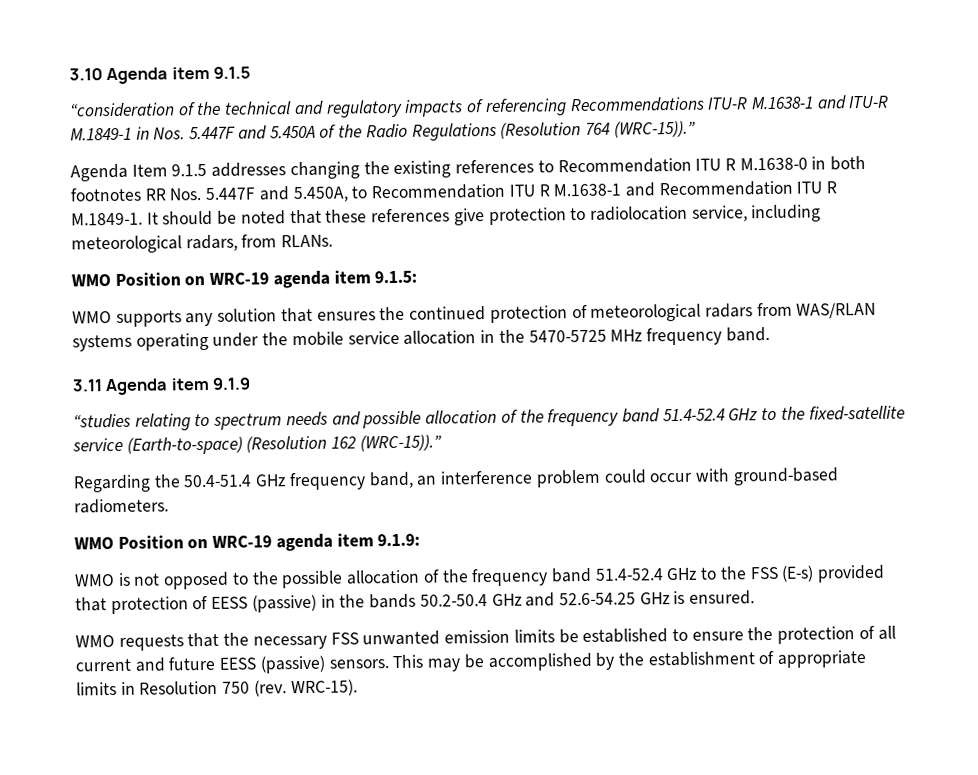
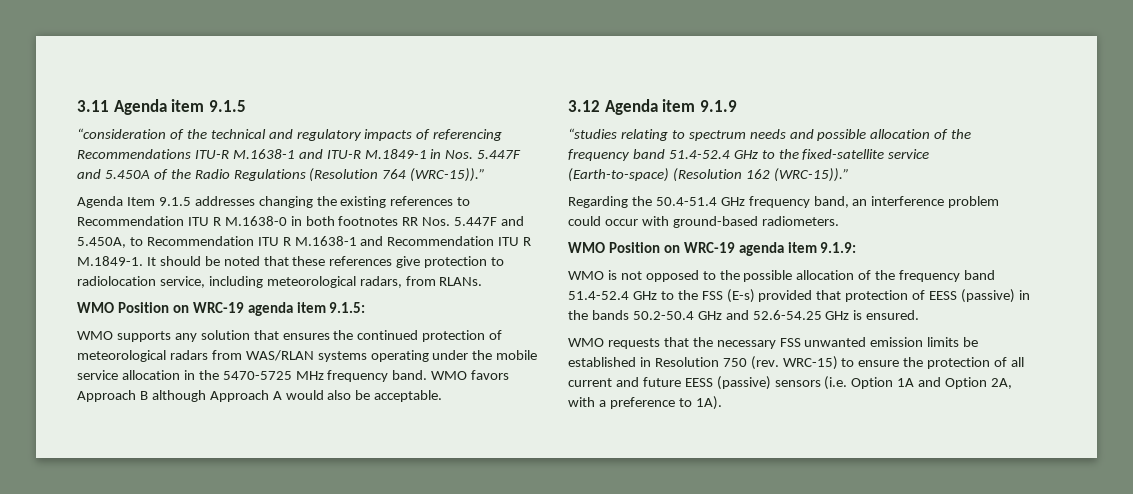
- 3.10 Agenda item 9.1.5
+ 3.11 Agenda item 9.1.5
- WMO supports any solution that ensures the continued protection of meteorological radars from WAS/RLAN systems operating under the mobile service allocation in the 5470-5725 MHz frequency band.
- 3.11 Agenda item 9.1.9
+ WMO supports any solution that ensures the continued protection of meteorological radars from WAS/RLAN systems operating under the mobile service allocation in the 5470-5725 MHz frequency band. WMO favors Approach B although Approach A would also be acceptable.
+ 3.12 Agenda item 9.1.9
- WMO requests that the necessary FSS unwanted emission limits be established to ensure the protection of all current and future EESS (passive) sensors. This may be accomplished by the establishment of appropriate limits in Resolution 750 (rev. WRC-15).
+ WMO requests that the necessary FSS unwanted emission limits be established in Resolution 750 (rev. WRC-15) to ensure the protection of all current and future EESS (passive) sensors (i.e. Option 1A and Option 2A, with a preference to 1A).

